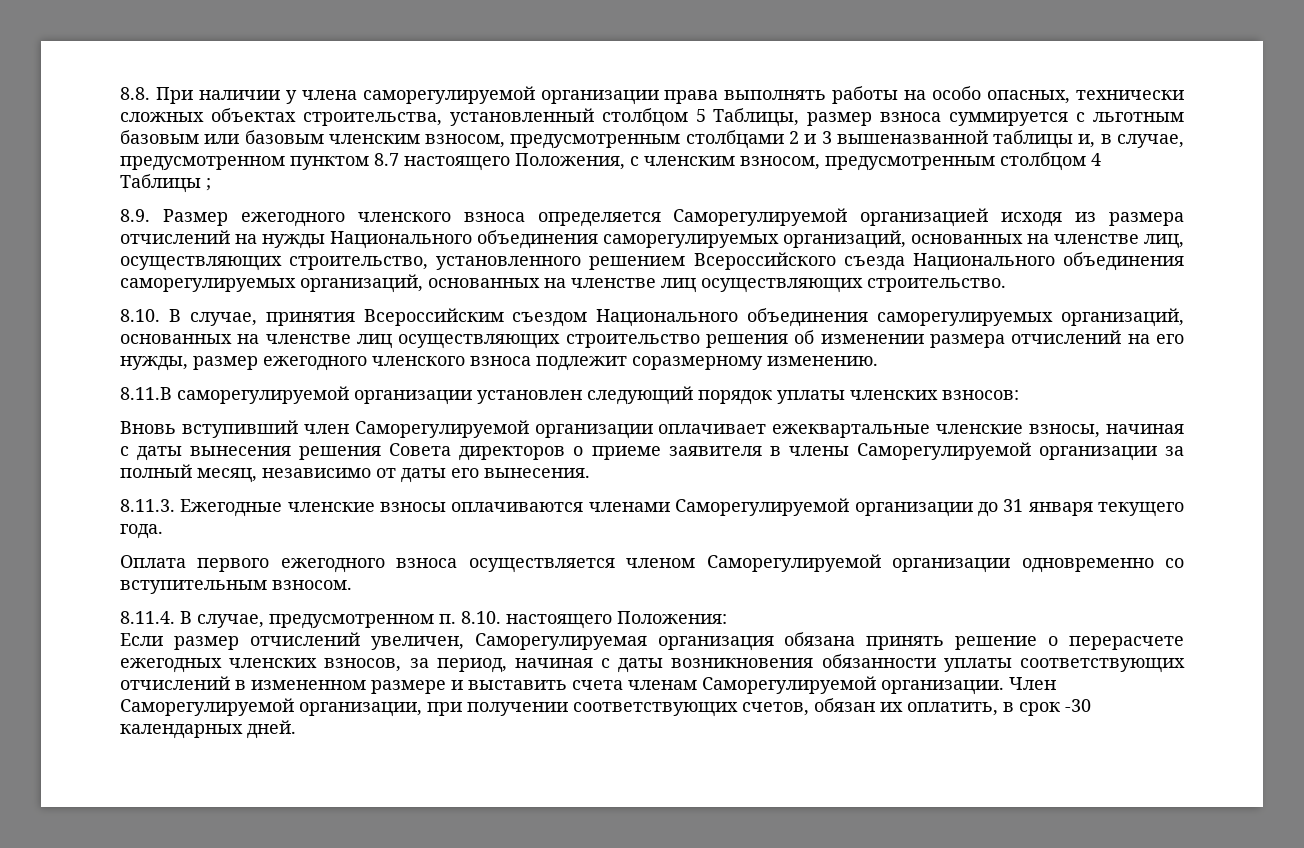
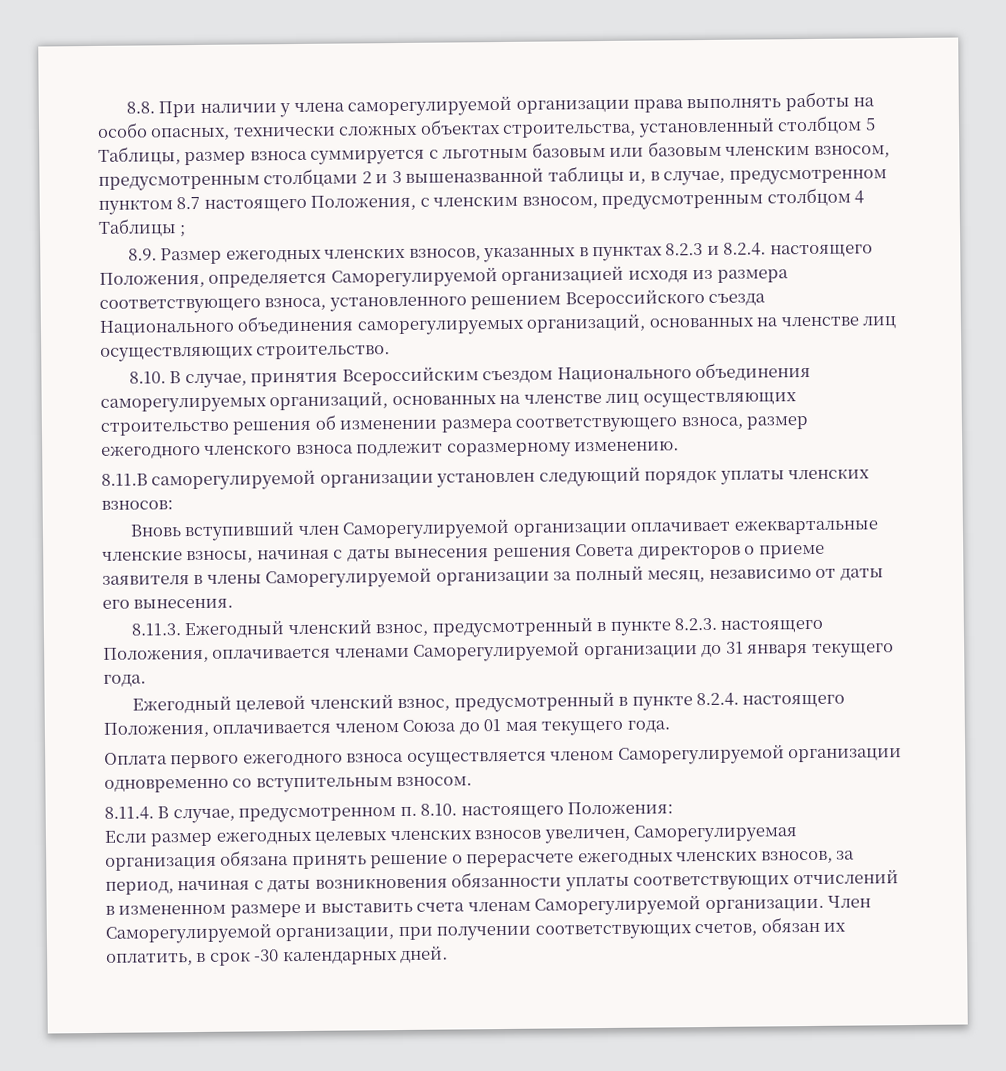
- 8.9. Размер ежегодного членского взноса определяется Саморегулируемой организацией исходя из размера отчислений на нужды Национального объединения саморегулируемых организаций, основанных на членстве лиц, осуществляющих строительство, установленного решением Всероссийского съезда Национального объединения саморегулируемых организаций, основанных на членстве лиц осуществляющих строительство.
+ 8.9. Размер ежегодных членских взносов, указанных в пунктах 8.2.3 и 8.2.4. настоящего Положения, определяется Саморегулируемой организацией исходя из размера соответствующего взноса, установленного решением Всероссийского съезда Национального объединения саморегулируемых организаций, основанных на членстве лиц осуществляющих строительство.
- 8.10. В случае, принятия Всероссийским съездом Национального объединения саморегулируемых организаций, основанных на членстве лиц осуществляющих строительство решения об изменении размера отчислений на его нужды, размер ежегодного членского взноса подлежит соразмерному изменению.
+ 8.10. В случае, принятия Всероссийским съездом Национального объединения саморегулируемых организаций, основанных на членстве лиц осуществляющих строительство решения об изменении размера соответствующего взноса, размер ежегодного членского взноса подлежит соразмерному изменению.
- 8.11.3. Ежегодные членские взносы оплачиваются членами Саморегулируемой организации до 31 января текущего года.
+ 8.11.3. Ежегодный членский взнос, предусмотренный в пункте 8.2.3. настоящего Положения, оплачивается членами Саморегулируемой организации до 31 января текущего года.
+ Ежегодный целевой членский взнос, предусмотренный в пункте 8.2.4. настоящего Положения, оплачивается членом Союза до 01 мая текущего года.
- Если размер отчислений увеличен, Саморегулируемая организация обязана принять решение о перерасчете ежегодных членских взносов, за период, начиная с даты возникновения обязанности уплаты соответствующих отчислений в измененном размере и выставить счета членам Саморегулируемой организации.
+ Если размер ежегодных целевых членских взносов увеличен, Саморегулируемая организация обязана принять решение о перерасчете ежегодных членских взносов, за период, начиная с даты возникновения обязанности уплаты соответствующих отчислений в измененном размере и выставить счета членам Саморегулируемой организации.

